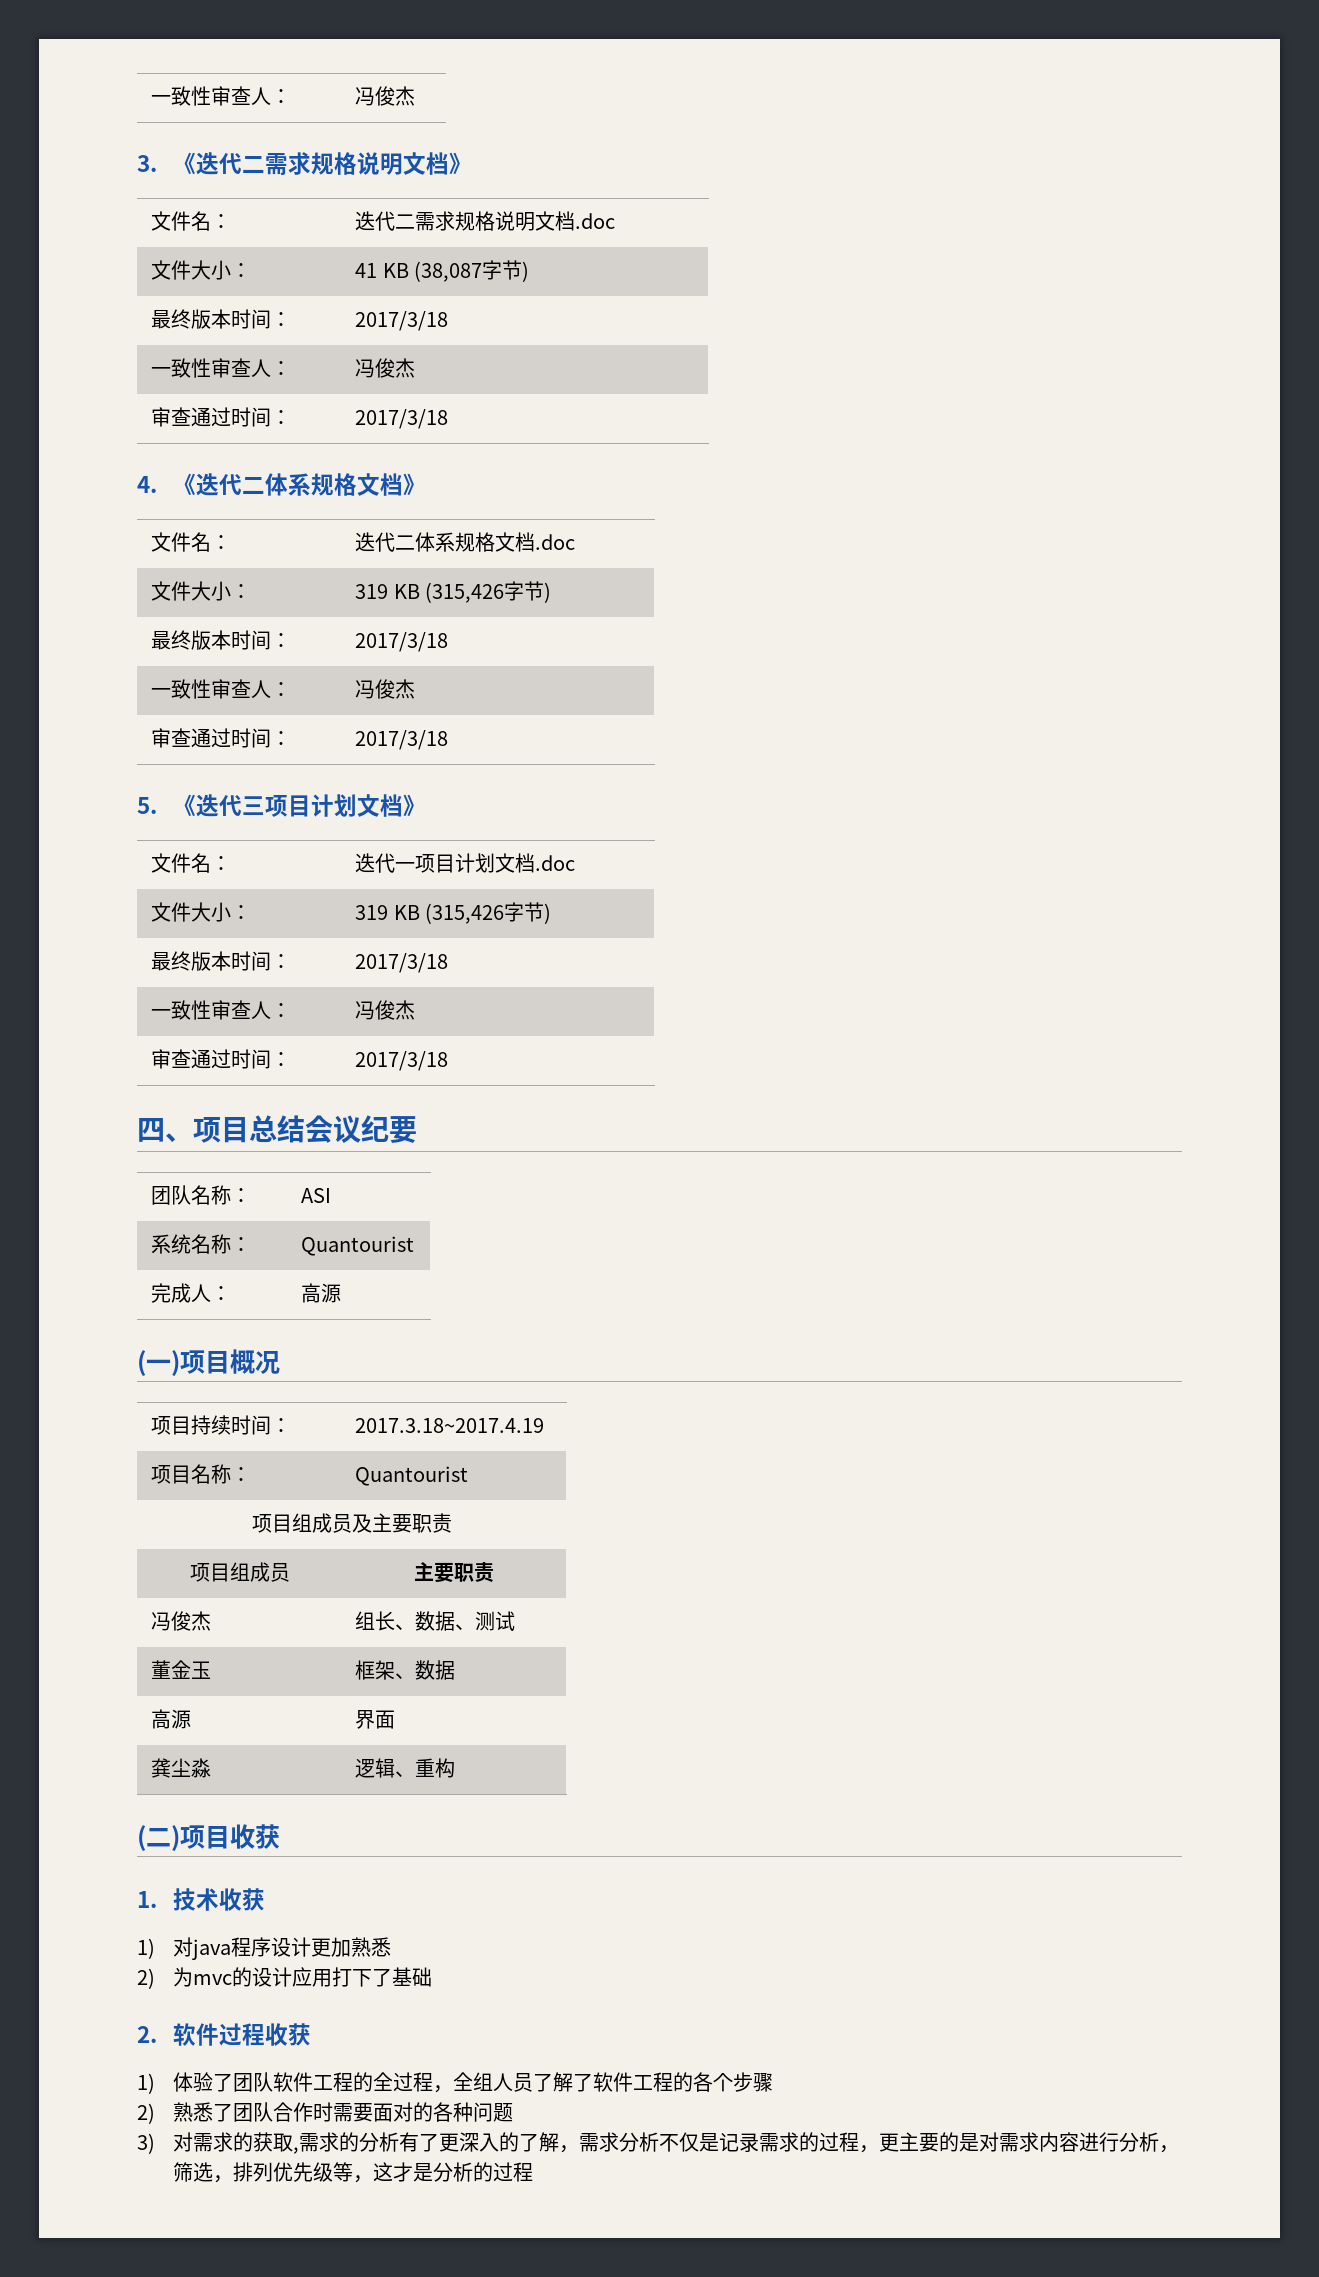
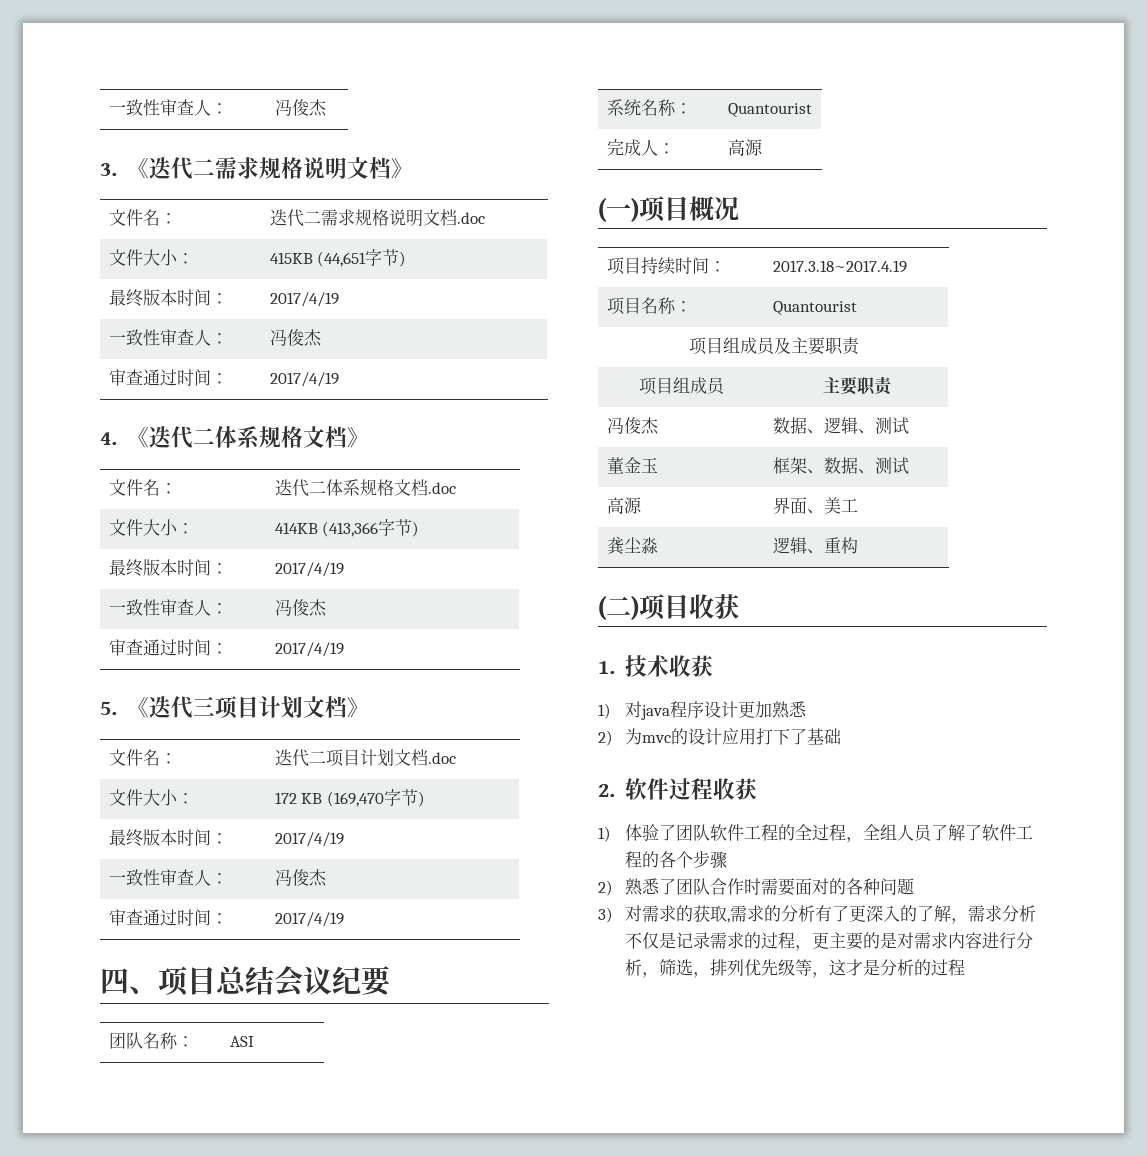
- 文件大小： | 41 KB (38,087字节)
- 最终版本时间： | 2017/3/18
+ 文件大小： | 415KB (44,651字节)
+ 最终版本时间： | 2017/4/19
  一致性审查人： | 冯俊杰
- 审查通过时间： | 2017/3/18
+ 审查通过时间： | 2017/4/19
  文件名： | 迭代二体系规格文档.doc
- 文件大小： | 319 KB (315,426字节)
- 最终版本时间： | 2017/3/18
+ 文件大小： | 414KB (413,366字节)
+ 最终版本时间： | 2017/4/19
  一致性审查人： | 冯俊杰
- 审查通过时间： | 2017/3/18
+ 审查通过时间： | 2017/4/19
- 文件名： | 迭代一项目计划文档.doc
- 文件大小： | 319 KB (315,426字节)
- 最终版本时间： | 2017/3/18
+ 文件名： | 迭代二项目计划文档.doc
+ 文件大小： | 172 KB (169,470字节)
+ 最终版本时间： | 2017/4/19
  一致性审查人： | 冯俊杰
- 审查通过时间： | 2017/3/18
+ 审查通过时间： | 2017/4/19
- 冯俊杰 | 组长、数据、测试
+ 冯俊杰 | 数据、逻辑、测试
- 董金玉 | 框架、数据
+ 董金玉 | 框架、数据、测试
- 高源 | 界面
+ 高源 | 界面、美工

